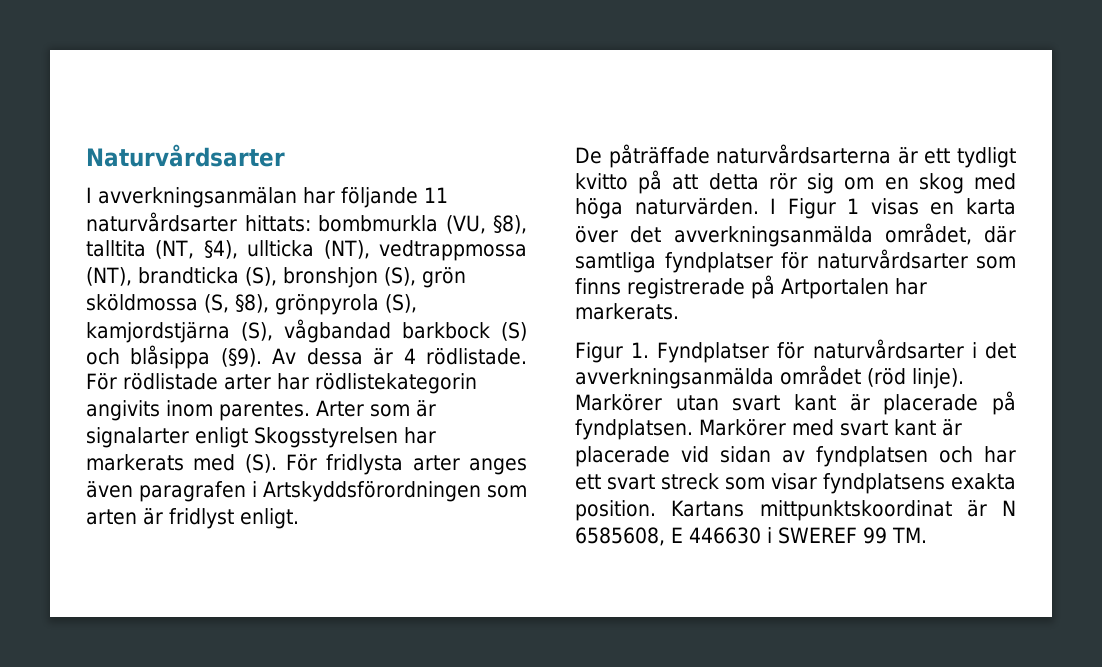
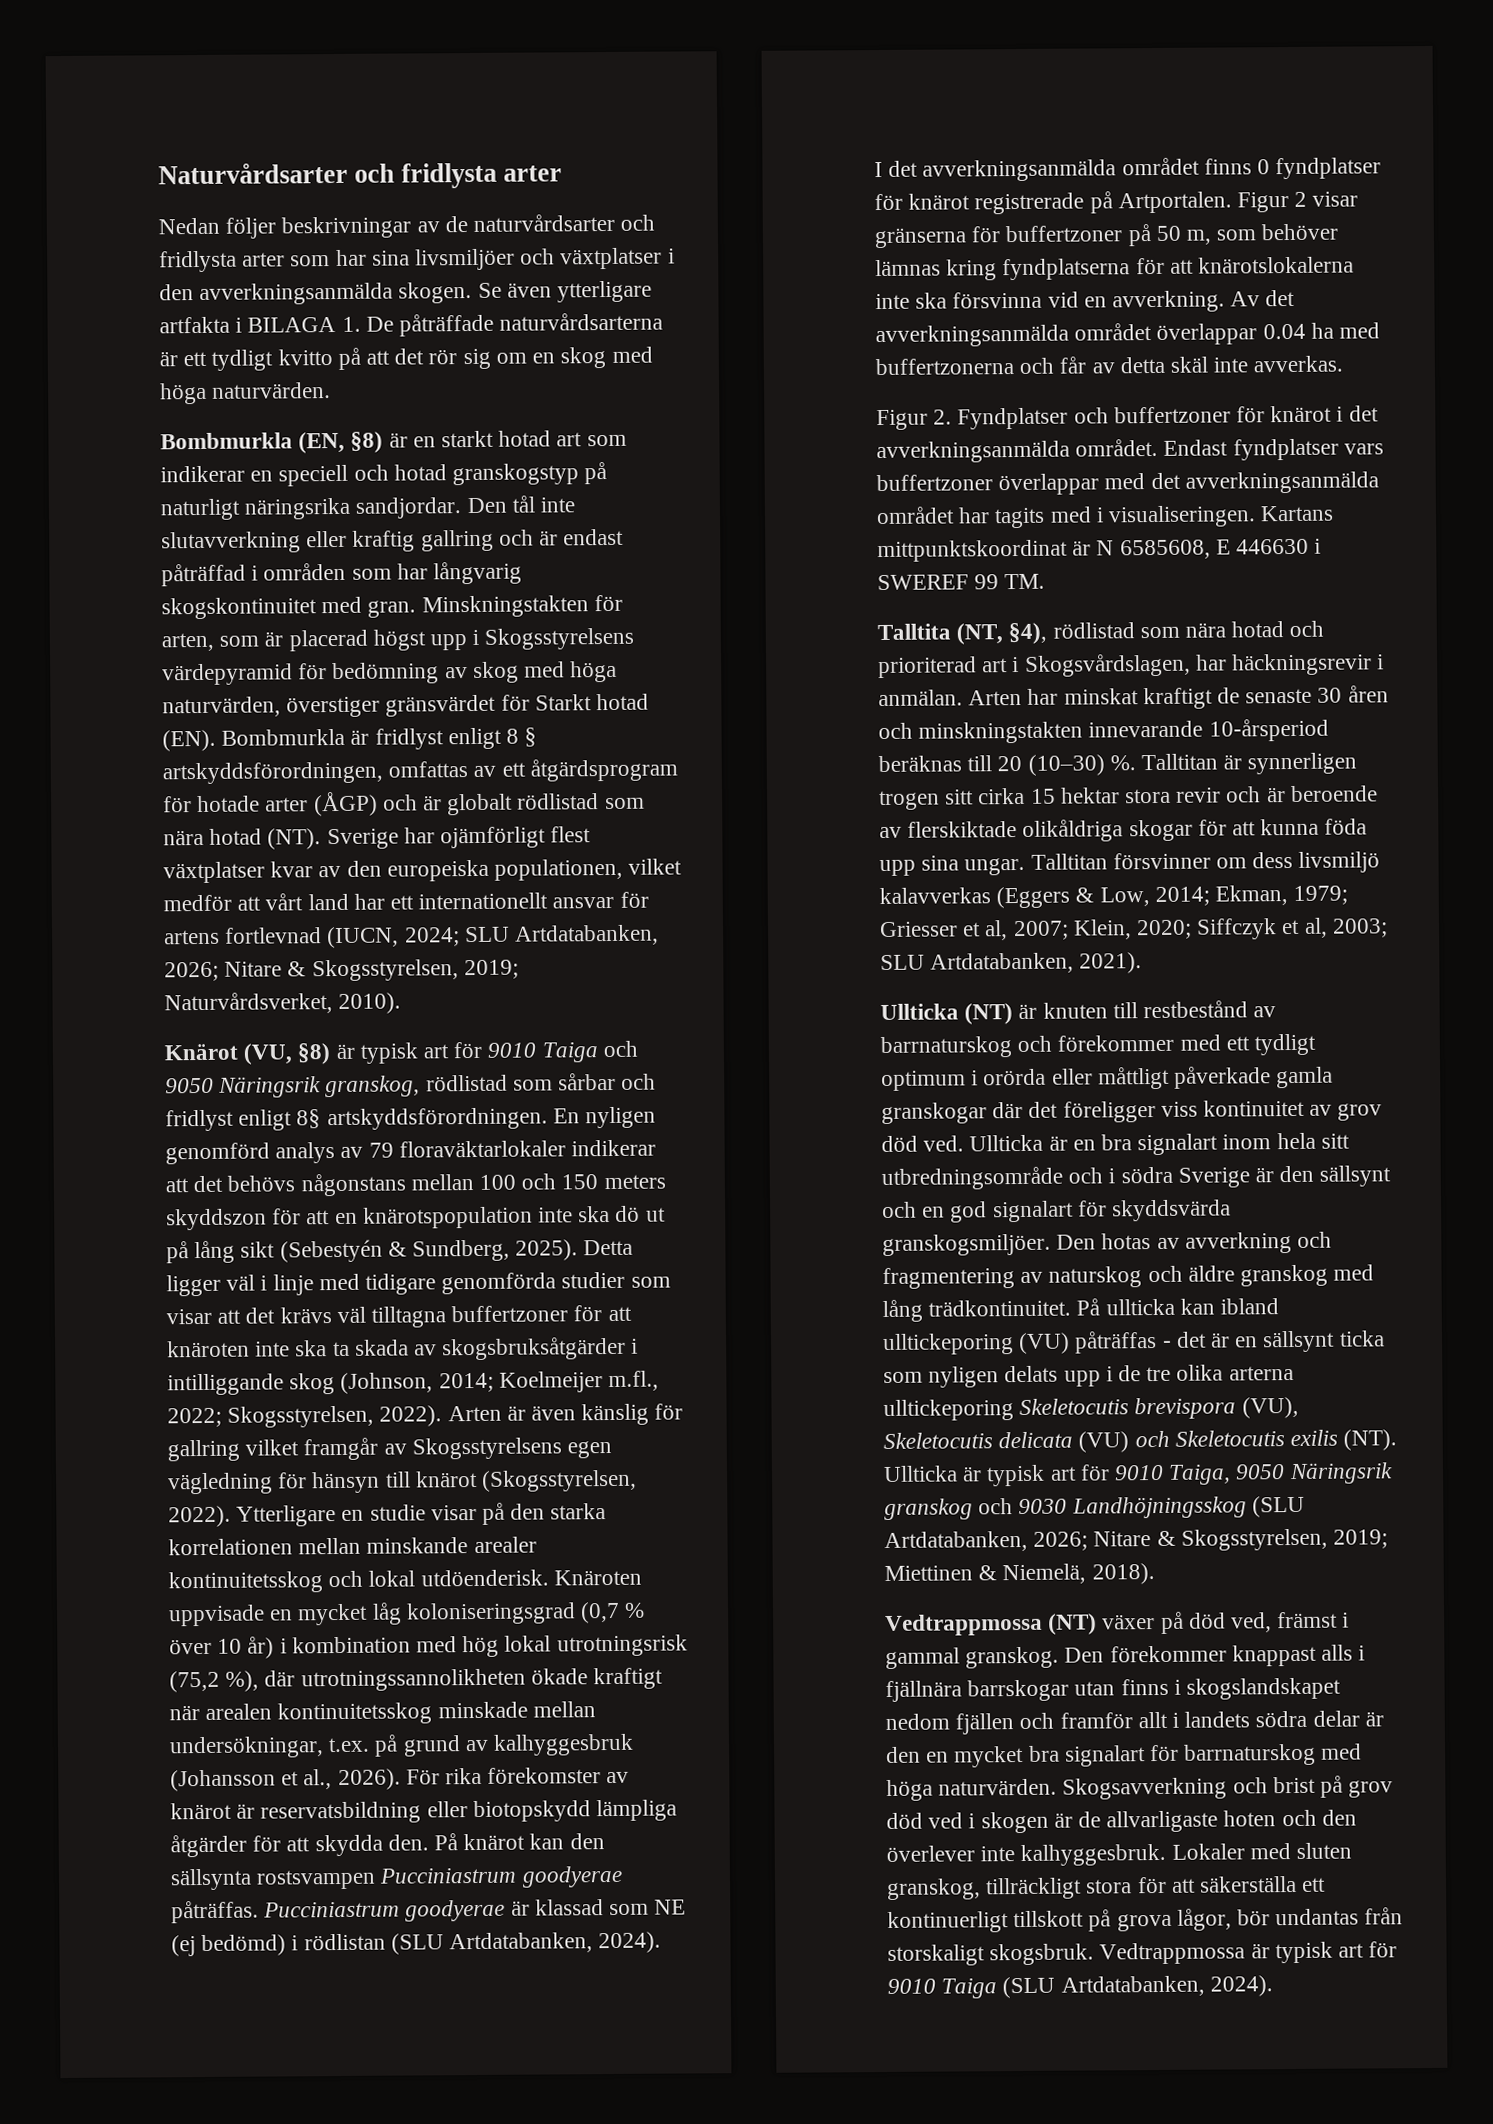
- Naturvårdsarter
- I avverkningsanmälan har följande 11 naturvårdsarter hittats: bombmurkla (VU, §8), talltita (NT, §4), ullticka (NT), vedtrappmossa (NT), brandticka (S), bronshjon (S), grön sköldmossa (S, §8), grönpyrola (S), kamjordstjärna (S), vågbandad barkbock (S) och blåsippa (§9). Av dessa är 4 rödlistade. För rödlistade arter har rödlistekategorin angivits inom parentes. Arter som är signalarter enligt Skogsstyrelsen har markerats med (S). För fridlysta arter anges även paragrafen i Artskyddsförordningen som arten är fridlyst enligt.
- De påträffade naturvårdsarterna är ett tydligt kvitto på att detta rör sig om en skog med höga naturvärden. I Figur 1 visas en karta över det avverkningsanmälda området, där samtliga fyndplatser för naturvårdsarter som finns registrerade på Artportalen har markerats.
- Figur 1. Fyndplatser för naturvårdsarter i det avverkningsanmälda området (röd linje). Markörer utan svart kant är placerade på fyndplatsen. Markörer med svart kant är placerade vid sidan av fyndplatsen och har ett svart streck som visar fyndplatsens exakta position.
+ Naturvårdsarter och fridlysta arter
+ Nedan följer beskrivningar av de naturvårdsarter och fridlysta arter som har sina livsmiljöer och växtplatser i den avverkningsanmälda skogen. Se även ytterligare artfakta i BILAGA 1. De påträffade naturvårdsarterna är ett tydligt kvitto på att det rör sig om en skog med höga naturvärden.
+ Bombmurkla (EN, §8) är en starkt hotad art som indikerar en speciell och hotad granskogstyp på naturligt näringsrika sandjordar. Den tål inte slutavverkning eller kraftig gallring och är endast påträffad i områden som har långvarig skogskontinuitet med gran. Minskningstakten för arten, som är placerad högst upp i Skogsstyrelsens värdepyramid för bedömning av skog med höga naturvärden, överstiger gränsvärdet för Starkt hotad (EN). Bombmurkla är fridlyst enligt 8 § artskyddsförordningen, omfattas av ett åtgärdsprogram för hotade arter (ÅGP) och är globalt rödlistad som nära hotad (NT). Sverige har ojämförligt flest växtplatser kvar av den europeiska populationen, vilket medför att vårt land har ett internationellt ansvar för artens fortlevnad (IUCN, 2024; SLU Artdatabanken, 2026; Nitare & Skogsstyrelsen, 2019; Naturvårdsverket, 2010).
+ Knärot (VU, §8) är typisk art för 9010 Taiga och 9050 Näringsrik granskog, rödlistad som sårbar och fridlyst enligt 8§ artskyddsförordningen. En nyligen genomförd analys av 79 floraväktarlokaler indikerar att det behövs någonstans mellan 100 och 150 meters skyddszon för att en knärotspopulation inte ska dö ut på lång sikt (Sebestyén & Sundberg, 2025). Detta ligger väl i linje med tidigare genomförda studier som visar att det krävs väl tilltagna buffertzoner för att knäroten inte ska ta skada av skogsbruksåtgärder i intilliggande skog (Johnson, 2014; Koelmeijer m.fl., 2022; Skogsstyrelsen, 2022). Arten är även känslig för gallring vilket framgår av Skogsstyrelsens egen vägledning för hänsyn till knärot (Skogsstyrelsen, 2022). Ytterligare en studie visar på den starka korrelationen mellan minskande arealer kontinuitetsskog och lokal utdöenderisk. Knäroten uppvisade en mycket låg koloniseringsgrad (0,7 % över 10 år) i kombination med hög lokal utrotningsrisk (75,2 %), där utrotningssannolikheten ökade kraftigt när arealen kontinuitetsskog minskade mellan undersökningar, t.ex. på grund av kalhyggesbruk (Johansson et al., 2026). För rika förekomster av knärot är reservatsbildning eller biotopskydd lämpliga åtgärder för att skydda den. På knärot kan den sällsynta rostsvampen Pucciniastrum goodyerae påträffas. Pucciniastrum goodyerae är klassad som NE (ej bedömd) i rödlistan (SLU Artdatabanken, 2024).
+ I det avverkningsanmälda området finns 0 fyndplatser för knärot registrerade på Artportalen. Figur 2 visar gränserna för buffertzoner på 50 m, som behöver lämnas kring fyndplatserna för att knärotslokalerna inte ska försvinna vid en avverkning. Av det avverkningsanmälda området överlappar 0.04 ha med buffertzonerna och får av detta skäl inte avverkas.
+ Figur 2. Fyndplatser och buffertzoner för knärot i det avverkningsanmälda området. Endast fyndplatser vars buffertzoner överlappar med det avverkningsanmälda området har tagits med i visualiseringen.
+ Talltita (NT, §4), rödlistad som nära hotad och prioriterad art i Skogsvårdslagen, har häckningsrevir i anmälan. Arten har minskat kraftigt de senaste 30 åren och minskningstakten innevarande 10-årsperiod beräknas till 20 (10–30) %. Talltitan är synnerligen trogen sitt cirka 15 hektar stora revir och är beroende av flerskiktade olikåldriga skogar för att kunna föda upp sina ungar. Talltitan försvinner om dess livsmiljö kalavverkas (Eggers & Low, 2014; Ekman, 1979; Griesser et al, 2007; Klein, 2020; Siffczyk et al, 2003; SLU Artdatabanken, 2021).
+ Ullticka (NT) är knuten till restbestånd av barrnaturskog och förekommer med ett tydligt optimum i orörda eller måttligt påverkade gamla granskogar där det föreligger viss kontinuitet av grov död ved. Ullticka är en bra signalart inom hela sitt utbredningsområde och i södra Sverige är den sällsynt och en god signalart för skyddsvärda granskogsmiljöer. Den hotas av avverkning och fragmentering av naturskog och äldre granskog med lång trädkontinuitet. På ullticka kan ibland ulltickeporing (VU) påträffas - det är en sällsynt ticka som nyligen delats upp i de tre olika arterna ulltickeporing Skeletocutis brevispora (VU), Skeletocutis delicata (VU) och Skeletocutis exilis (NT). Ullticka är typisk art för 9010 Taiga, 9050 Näringsrik granskog och 9030 Landhöjningsskog (SLU Artdatabanken, 2026; Nitare & Skogsstyrelsen, 2019; Miettinen & Niemelä, 2018).
+ Vedtrappmossa (NT) växer på död ved, främst i gammal granskog. Den förekommer knappast alls i fjällnära barrskogar utan finns i skogslandskapet nedom fjällen och framför allt i landets södra delar är den en mycket bra signalart för barrnaturskog med höga naturvärden. Skogsavverkning och brist på grov död ved i skogen är de allvarligaste hoten och den överlever inte kalhyggesbruk. Lokaler med sluten granskog, tillräckligt stora för att säkerställa ett kontinuerligt tillskott på grova lågor, bör undantas från storskaligt skogsbruk. Vedtrappmossa är typisk art för 9010 Taiga (SLU Artdatabanken, 2024).

